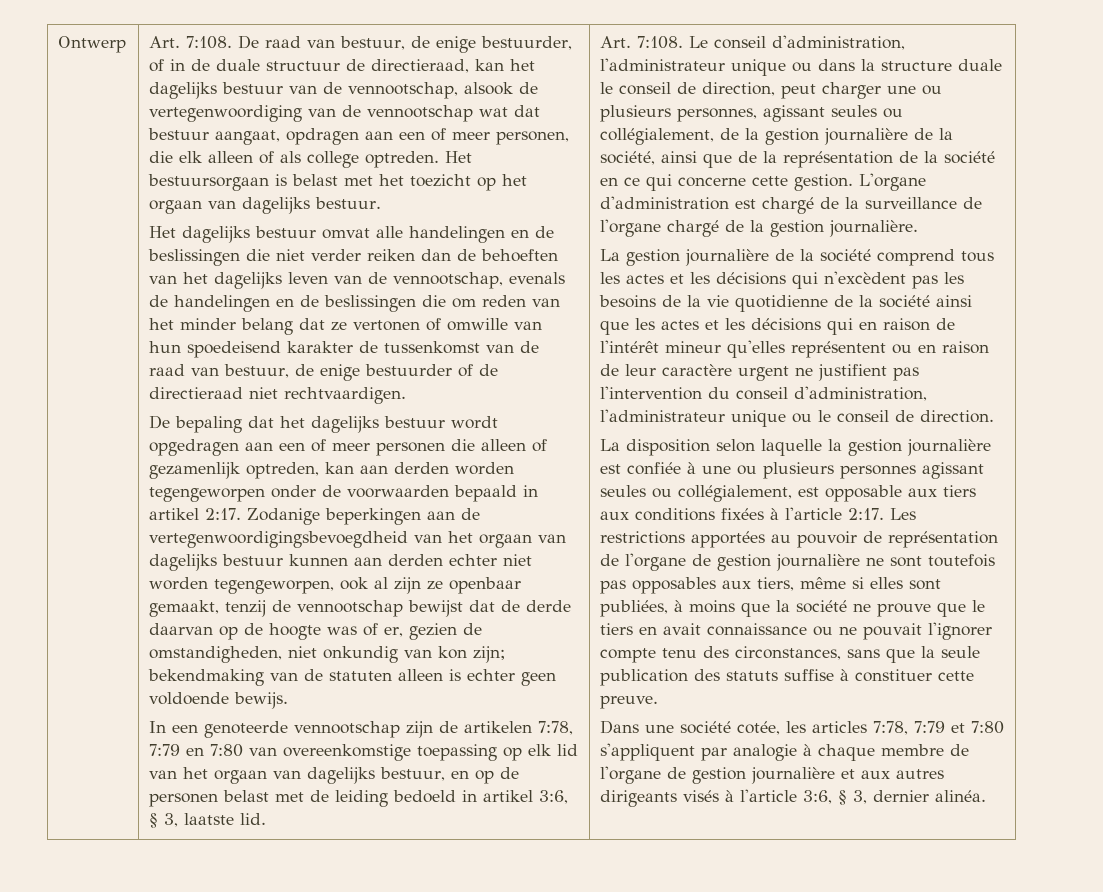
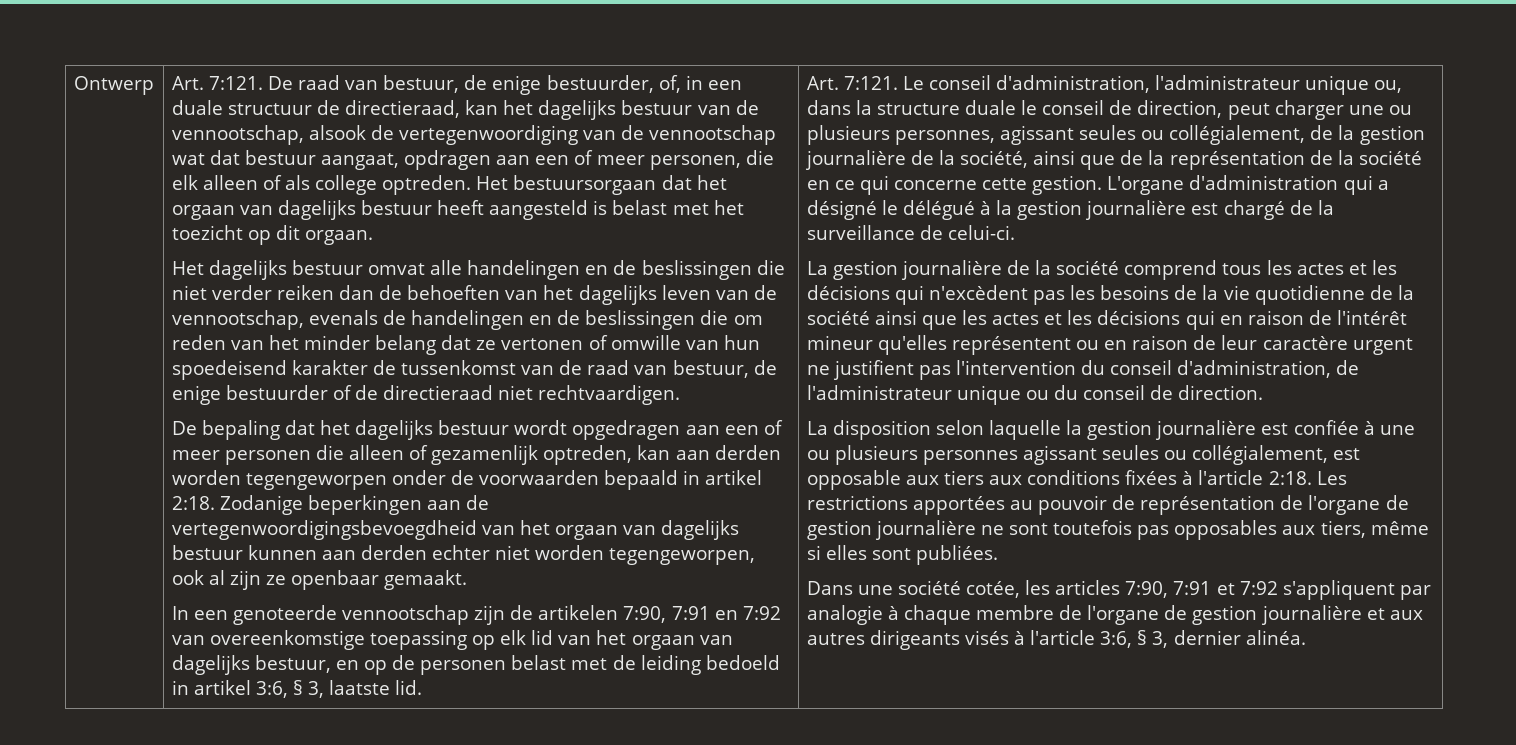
- Ontwerp | Art. 7:108.
+ Ontwerp | Art. 7:121.
- De raad van bestuur, de enige bestuurder, of in de duale structuur de directieraad, kan het dagelijks bestuur van de vennootschap, alsook de vertegenwoordiging van de vennootschap wat dat bestuur aangaat, opdragen aan een of meer personen, die elk alleen of als college optreden.
+ De raad van bestuur, de enige bestuurder, of, in een duale structuur de directieraad, kan het dagelijks bestuur van de vennootschap, alsook de vertegenwoordiging van de vennootschap wat dat bestuur aangaat, opdragen aan een of meer personen, die elk alleen of als college optreden.
- Het bestuursorgaan is belast met het toezicht op het orgaan van dagelijks bestuur.
+ Het bestuursorgaan dat het orgaan van dagelijks bestuur heeft aangesteld is belast met het toezicht op dit orgaan.
- De bepaling dat het dagelijks bestuur wordt opgedragen aan een of meer personen die alleen of gezamenlijk optreden, kan aan derden worden tegengeworpen onder de voorwaarden bepaald in artikel 2:17.
+ De bepaling dat het dagelijks bestuur wordt opgedragen aan een of meer personen die alleen of gezamenlijk optreden, kan aan derden worden tegengeworpen onder de voorwaarden bepaald in artikel 2:18.
- Zodanige beperkingen aan de vertegenwoordigingsbevoegdheid van het orgaan van dagelijks bestuur kunnen aan derden echter niet worden tegengeworpen, ook al zijn ze openbaar gemaakt, tenzij de vennootschap bewijst dat de derde daarvan op de hoogte was of er, gezien de omstandigheden, niet onkundig van kon zijn; bekendmaking van de statuten alleen is echter geen voldoende bewijs.
+ Zodanige beperkingen aan de vertegenwoordigingsbevoegdheid van het orgaan van dagelijks bestuur kunnen aan derden echter niet worden tegengeworpen, ook al zijn ze openbaar gemaakt.
- In een genoteerde vennootschap zijn de artikelen 7:78, 7:79 en 7:80 van overeenkomstige toepassing op elk lid van het orgaan van dagelijks bestuur, en op de personen belast met de leiding bedoeld in artikel 3:6, § 3, laatste lid. | Art. 7:108.
+ In een genoteerde vennootschap zijn de artikelen 7:90, 7:91 en 7:92 van overeenkomstige toepassing op elk lid van het orgaan van dagelijks bestuur, en op de personen belast met de leiding bedoeld in artikel 3:6, § 3, laatste lid. | Art. 7:121.
- Le conseil d'administration, l'administrateur unique ou dans la structure duale le conseil de direction, peut charger une ou plusieurs personnes, agissant seules ou collégialement, de la gestion journalière de la société, ainsi que de la représentation de la société en ce qui concerne cette gestion.
+ Le conseil d'administration, l'administrateur unique ou, dans la structure duale le conseil de direction, peut charger une ou plusieurs personnes, agissant seules ou collégialement, de la gestion journalière de la société, ainsi que de la représentation de la société en ce qui concerne cette gestion.
- L'organe d'administration est chargé de la surveillance de l'organe chargé de la gestion journalière.
+ L'organe d'administration qui a désigné le délégué à la gestion journalière est chargé de la surveillance de celui-ci.
- La gestion journalière de la société comprend tous les actes et les décisions qui n'excèdent pas les besoins de la vie quotidienne de la société ainsi que les actes et les décisions qui en raison de l'intérêt mineur qu'elles représentent ou en raison de leur caractère urgent ne justifient pas l'intervention du conseil d'administration, l'administrateur unique ou le conseil de direction.
+ La gestion journalière de la société comprend tous les actes et les décisions qui n'excèdent pas les besoins de la vie quotidienne de la société ainsi que les actes et les décisions qui en raison de l'intérêt mineur qu'elles représentent ou en raison de leur caractère urgent ne justifient pas l'intervention du conseil d'administration, de l'administrateur unique ou du conseil de direction.
- La disposition selon laquelle la gestion journalière est confiée à une ou plusieurs personnes agissant seules ou collégialement, est opposable aux tiers aux conditions fixées à l'article 2:17.
+ La disposition selon laquelle la gestion journalière est confiée à une ou plusieurs personnes agissant seules ou collégialement, est opposable aux tiers aux conditions fixées à l'article 2:18.
- Les restrictions apportées au pouvoir de représentation de l'organe de gestion journalière ne sont toutefois pas opposables aux tiers, même si elles sont publiées, à moins que la société ne prouve que le tiers en avait connaissance ou ne pouvait l'ignorer compte tenu des circonstances, sans que la seule publication des statuts suffise à constituer cette preuve.
+ Les restrictions apportées au pouvoir de représentation de l'organe de gestion journalière ne sont toutefois pas opposables aux tiers, même si elles sont publiées.
- Dans une société cotée, les articles 7:78, 7:79 et 7:80 s'appliquent par analogie à chaque membre de l'organe de gestion journalière et aux autres dirigeants visés à l'article 3:6, § 3, dernier alinéa.
+ Dans une société cotée, les articles 7:90, 7:91 et 7:92 s'appliquent par analogie à chaque membre de l'organe de gestion journalière et aux autres dirigeants visés à l'article 3:6, § 3, dernier alinéa.

